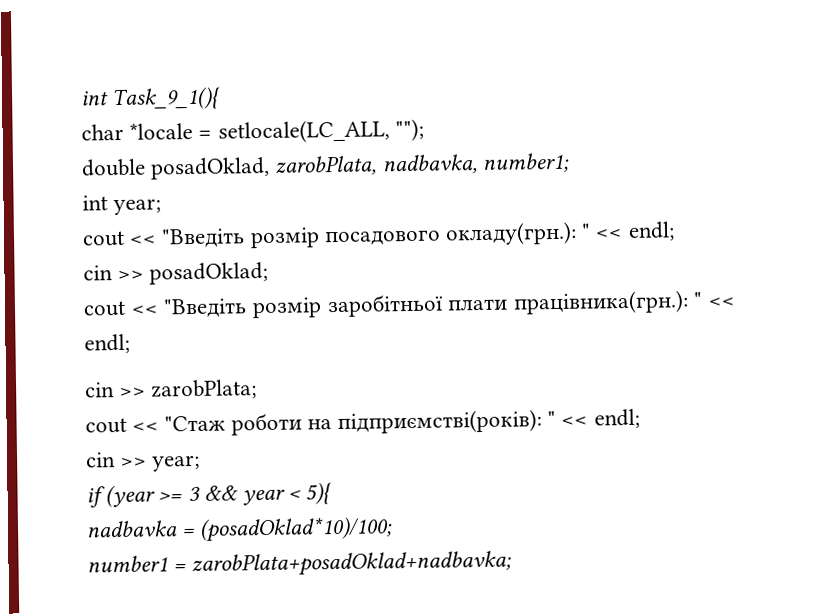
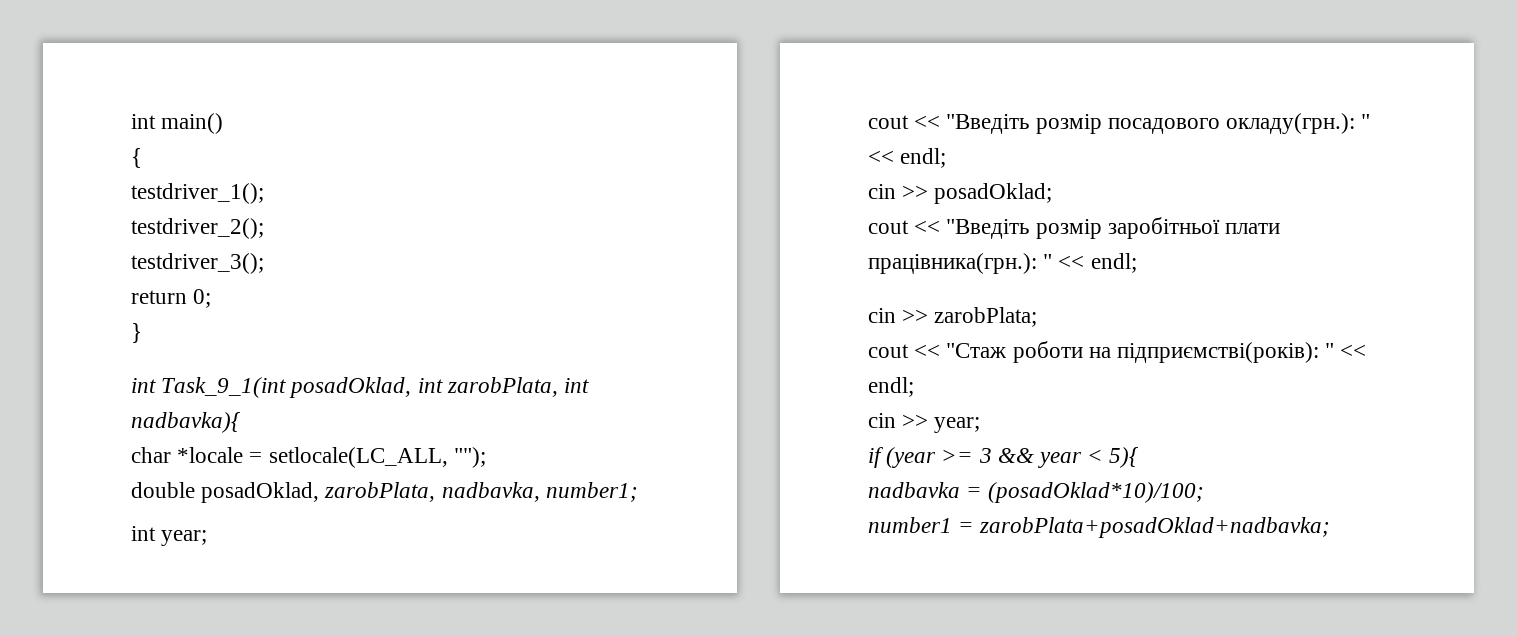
- int Task_9_1(){
+ int main()
+ {
+ testdriver_1();
+ testdriver_2();
+ testdriver_3();
+ return 0;
+ }
+ int Task_9_1(int posadOklad, int zarobPlata, int nadbavka){

